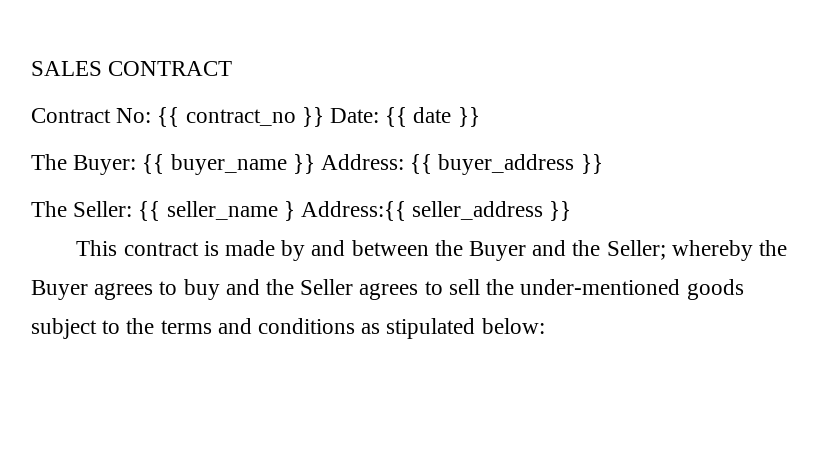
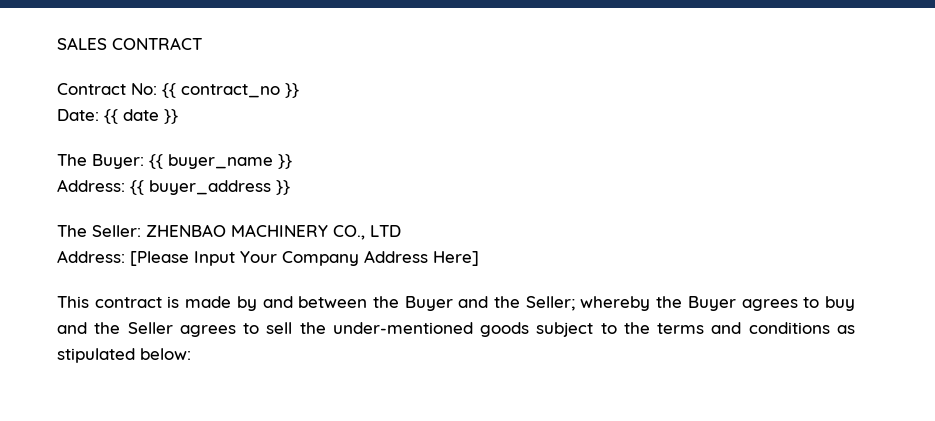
- Contract No: {{ contract_no }} Date: {{ date }}
+ Contract No: {{ contract_no }}
+ Date: {{ date }}
- The Buyer: {{ buyer_name }} Address: {{ buyer_address }}
+ The Buyer: {{ buyer_name }}
+ Address: {{ buyer_address }}
- The Seller: {{ seller_name } Address:{{ seller_address }}
+ The Seller: ZHENBAO MACHINERY CO., LTD
+ Address: [Please Input Your Company Address Here]

